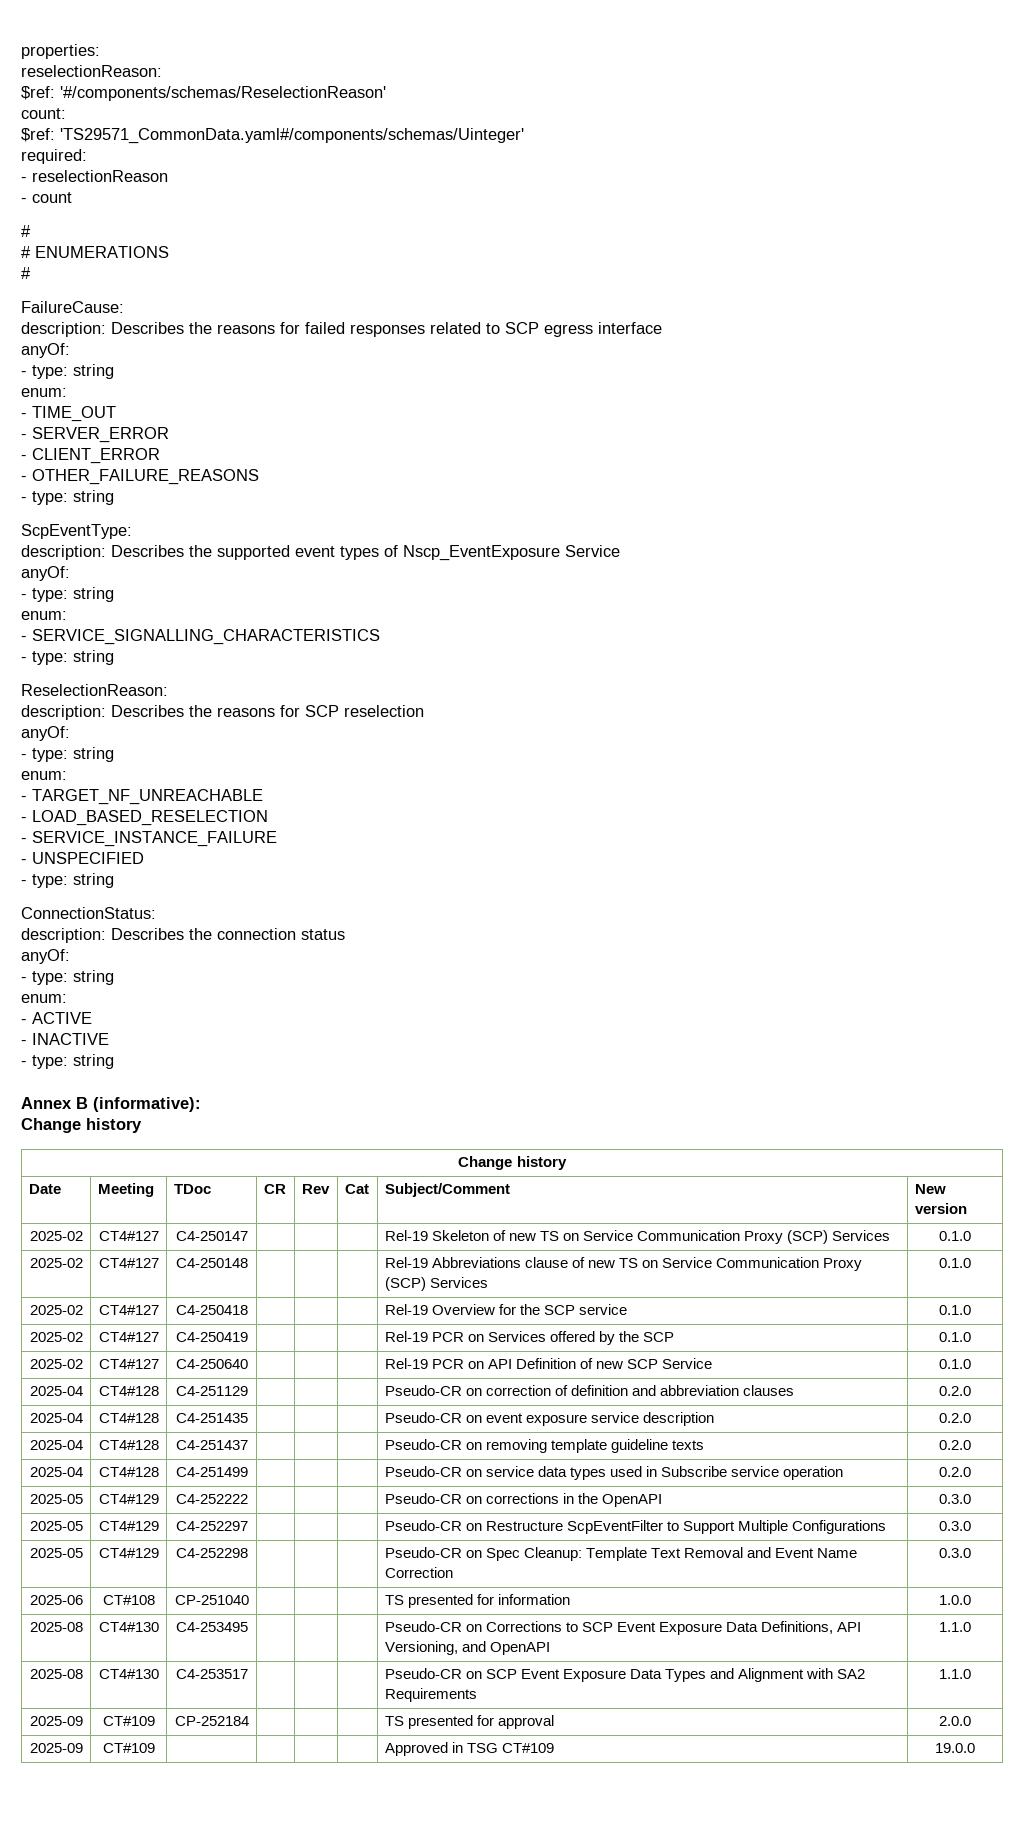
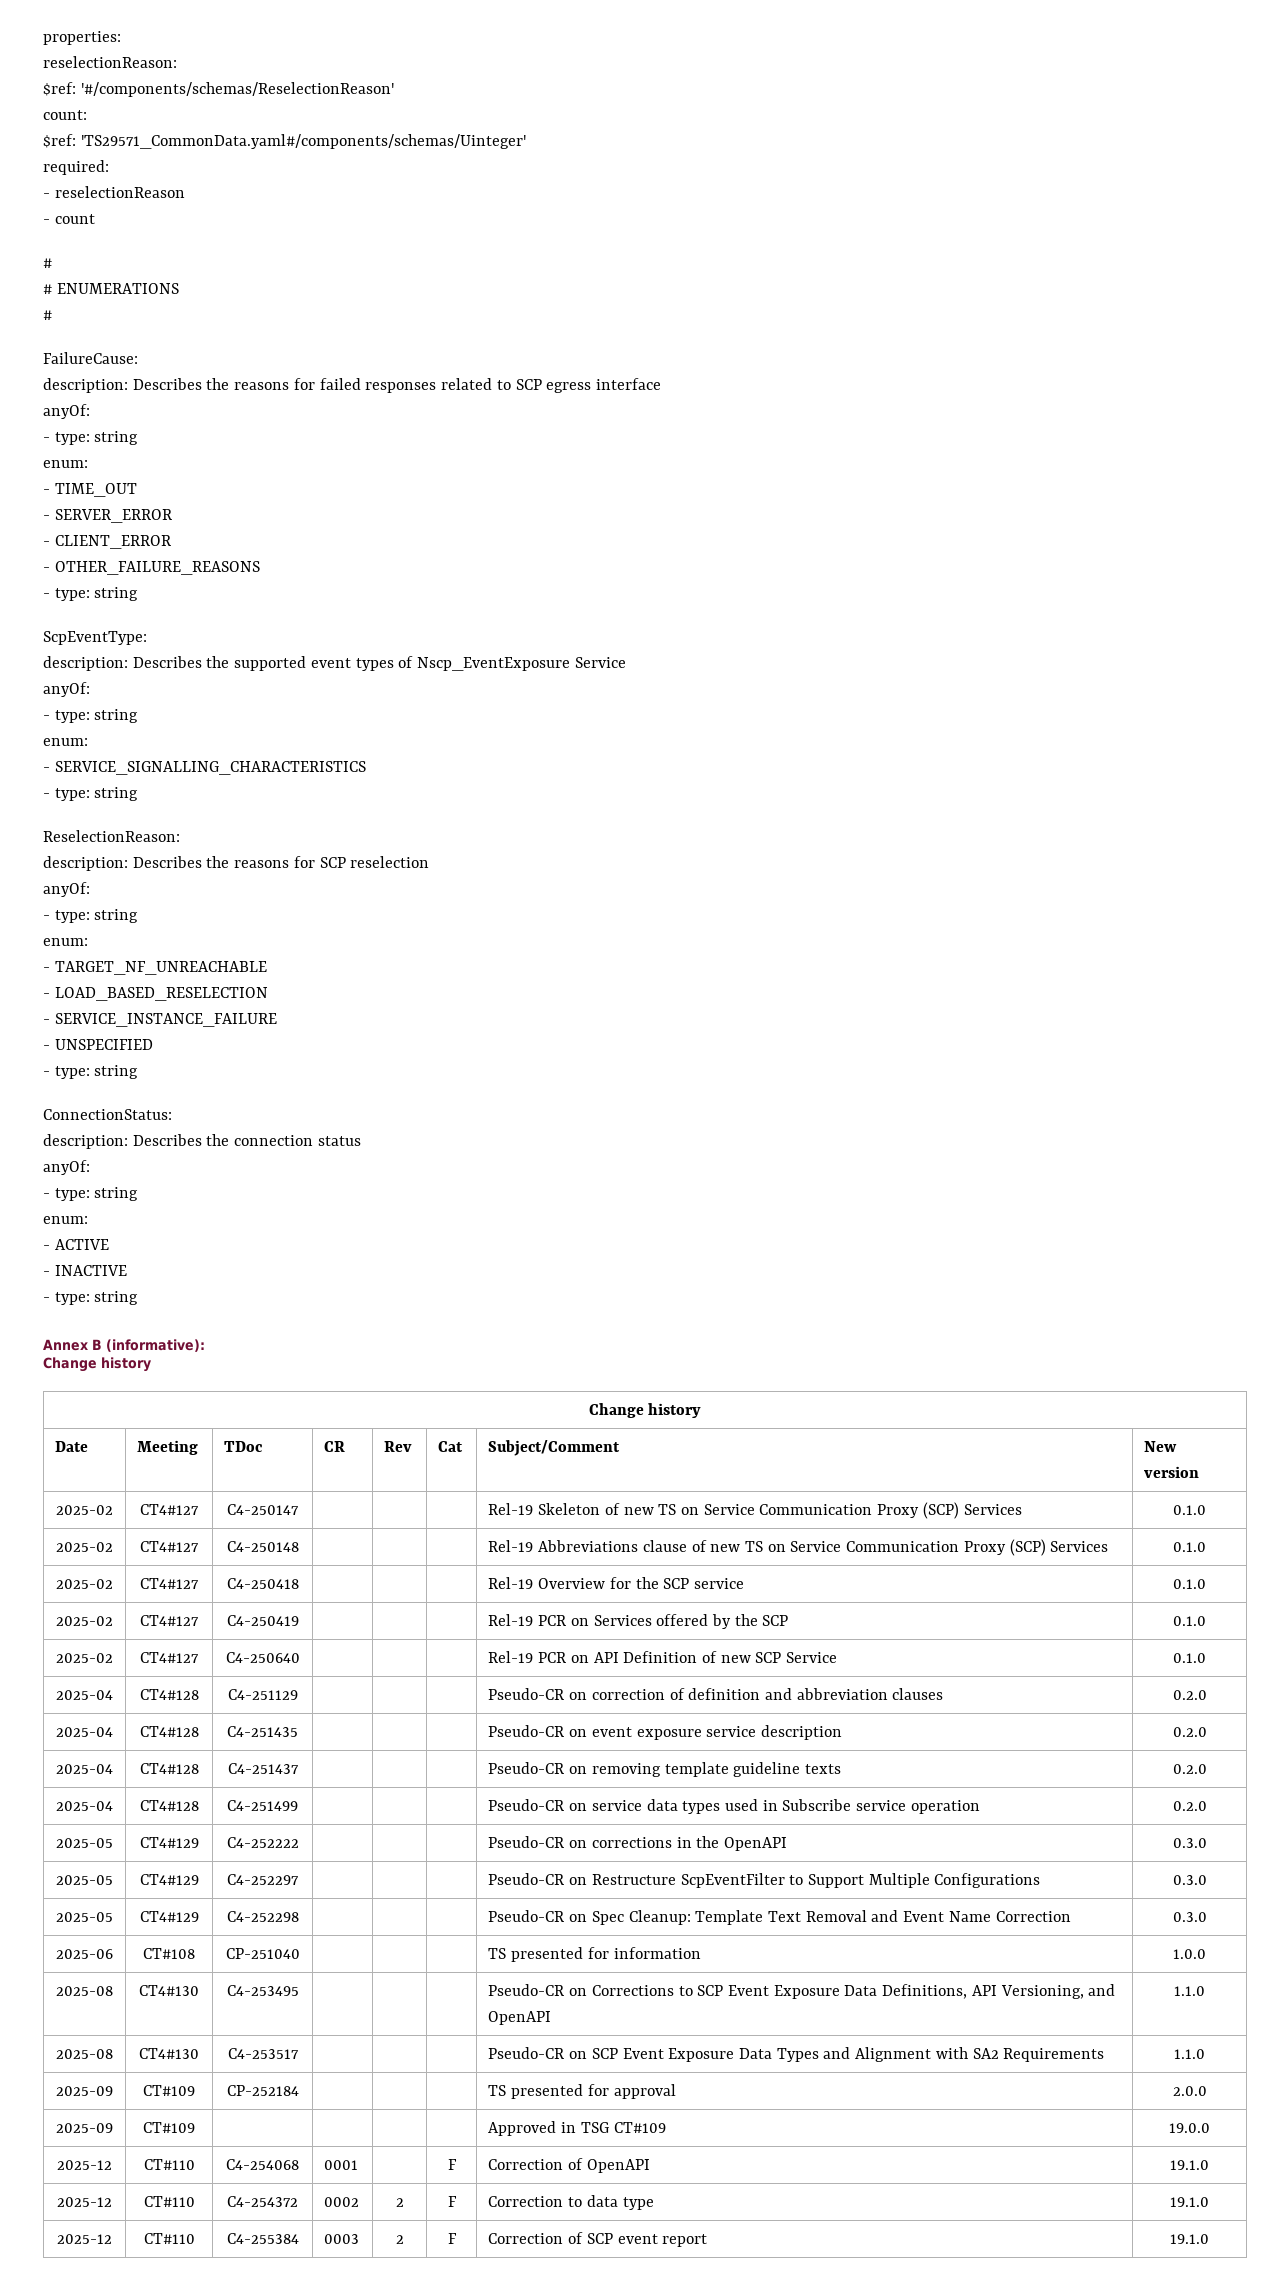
+ 2025-12 | CT#110 | C4-254068 | 0001 | | F | Correction of OpenAPI | 19.1.0
+ 2025-12 | CT#110 | C4-254372 | 0002 | 2 | F | Correction to data type | 19.1.0
+ 2025-12 | CT#110 | C4-255384 | 0003 | 2 | F | Correction of SCP event report | 19.1.0

